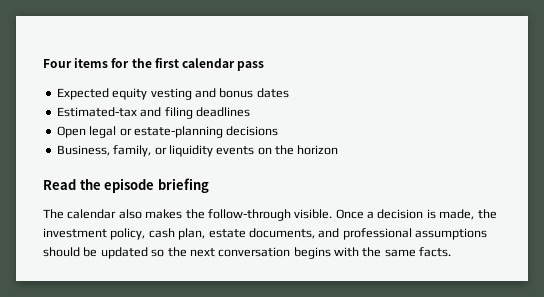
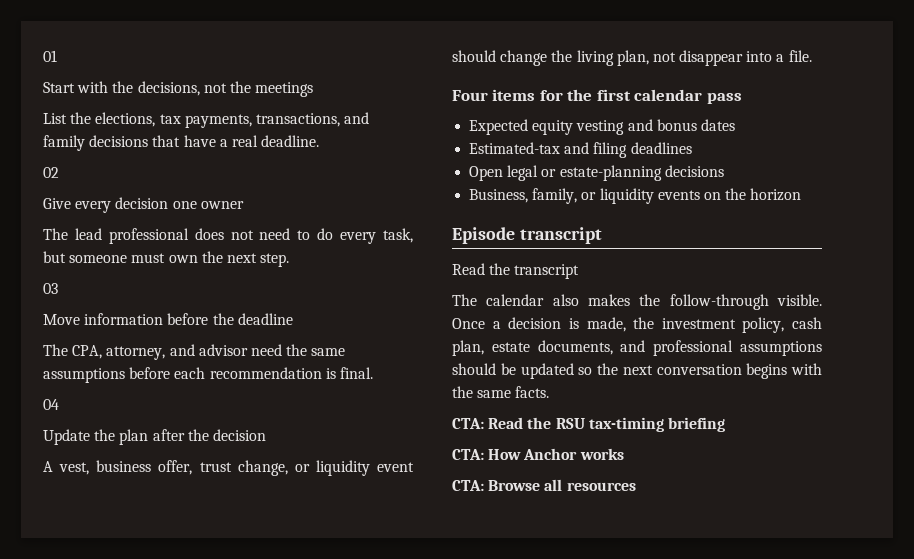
+ 01
+ Start with the decisions, not the meetings
+ List the elections, tax payments, transactions, and family decisions that have a real deadline.
+ 02
+ Give every decision one owner
+ The lead professional does not need to do every task, but someone must own the next step.
+ 03
+ Move information before the deadline
+ The CPA, attorney, and advisor need the same assumptions before each recommendation is final.
+ 04
+ Update the plan after the decision
+ A vest, business offer, trust change, or liquidity event should change the living plan, not disappear into a file.
- Read the episode briefing
+ Episode transcript
+ Read the transcript
+ CTA: Read the RSU tax-timing briefing
+ CTA: How Anchor works
+ CTA: Browse all resources

